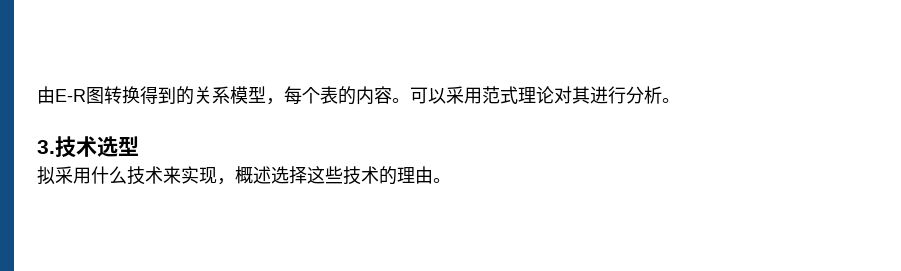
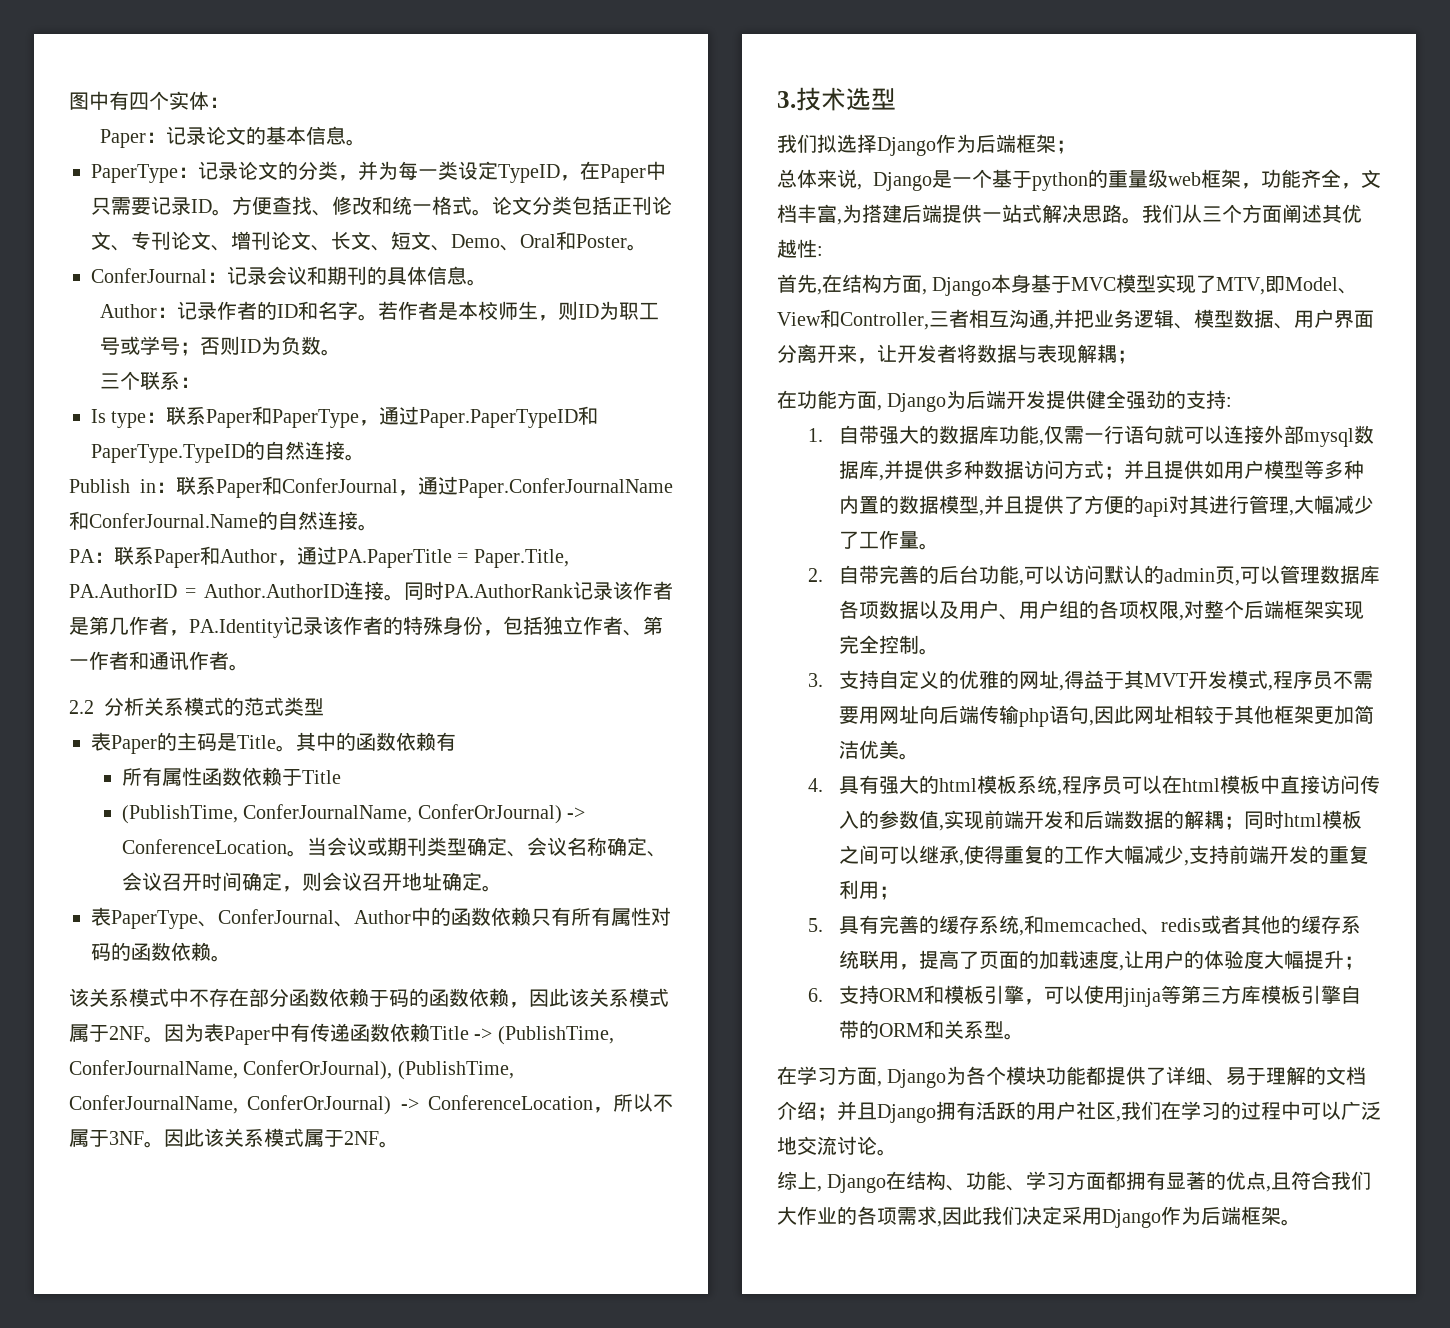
- 由E-R图转换得到的关系模型，每个表的内容。可以采用范式理论对其进行分析。
+ 图中有四个实体：
+ Paper：记录论文的基本信息。
+ PaperType：记录论文的分类，并为每一类设定TypeID，在Paper中只需要记录ID。方便查找、修改和统一格式。论文分类包括正刊论文、专刊论文、增刊论文、长文、短文、Demo、Oral和Poster。
+ ConferJournal：记录会议和期刊的具体信息。
+ Author：记录作者的ID和名字。若作者是本校师生，则ID为职工号或学号；否则ID为负数。
+ 三个联系：
+ Is type：联系Paper和PaperType，通过Paper.PaperTypeID和PaperType.TypeID的自然连接。
+ Publish in：联系Paper和ConferJournal，通过Paper.ConferJournalName和ConferJournal.Name的自然连接。
+ PA：联系Paper和Author，通过PA.PaperTitle = Paper.Title, PA.AuthorID = Author.AuthorID连接。同时PA.AuthorRank记录该作者是第几作者，PA.Identity记录该作者的特殊身份，包括独立作者、第一作者和通讯作者。
+ 2.2分析关系模式的范式类型
+ 表Paper的主码是Title。其中的函数依赖有
+ 所有属性函数依赖于Title
+ (PublishTime, ConferJournalName, ConferOrJournal) -> ConferenceLocation。当会议或期刊类型确定、会议名称确定、会议召开时间确定，则会议召开地址确定。
+ 表PaperType、ConferJournal、Author中的函数依赖只有所有属性对码的函数依赖。
+ 该关系模式中不存在部分函数依赖于码的函数依赖，因此该关系模式属于2NF。因为表Paper中有传递函数依赖Title -> (PublishTime, ConferJournalName, ConferOrJournal), (PublishTime, ConferJournalName, ConferOrJournal) -> ConferenceLocation，所以不属于3NF。因此该关系模式属于2NF。
  3.技术选型
- 拟采用什么技术来实现，概述选择这些技术的理由。
+ 我们拟选择Django作为后端框架；
+ 总体来说, Django是一个基于python的重量级web框架，功能齐全，文档丰富,为搭建后端提供一站式解决思路。我们从三个方面阐述其优越性:
+ 首先,在结构方面, Django本身基于MVC模型实现了MTV,即Model、View和Controller,三者相互沟通,并把业务逻辑、模型数据、用户界面分离开来，让开发者将数据与表现解耦；
+ 在功能方面, Django为后端开发提供健全强劲的支持:
+ 1.自带强大的数据库功能,仅需一行语句就可以连接外部mysql数据库,并提供多种数据访问方式；并且提供如用户模型等多种内置的数据模型,并且提供了方便的api对其进行管理,大幅减少了工作量。
+ 2.自带完善的后台功能,可以访问默认的admin页,可以管理数据库各项数据以及用户、用户组的各项权限,对整个后端框架实现完全控制。
+ 3.支持自定义的优雅的网址,得益于其MVT开发模式,程序员不需要用网址向后端传输php语句,因此网址相较于其他框架更加简洁优美。
+ 4.具有强大的html模板系统,程序员可以在html模板中直接访问传入的参数值,实现前端开发和后端数据的解耦；同时html模板之间可以继承,使得重复的工作大幅减少,支持前端开发的重复利用；
+ 5.具有完善的缓存系统,和memcached、redis或者其他的缓存系统联用，提高了页面的加载速度,让用户的体验度大幅提升；
+ 6.支持ORM和模板引擎，可以使用jinja等第三方库模板引擎自带的ORM和关系型。
+ 在学习方面, Django为各个模块功能都提供了详细、易于理解的文档介绍；并且Django拥有活跃的用户社区,我们在学习的过程中可以广泛地交流讨论。
+ 综上, Django在结构、功能、学习方面都拥有显著的优点,且符合我们大作业的各项需求,因此我们决定采用Django作为后端框架。

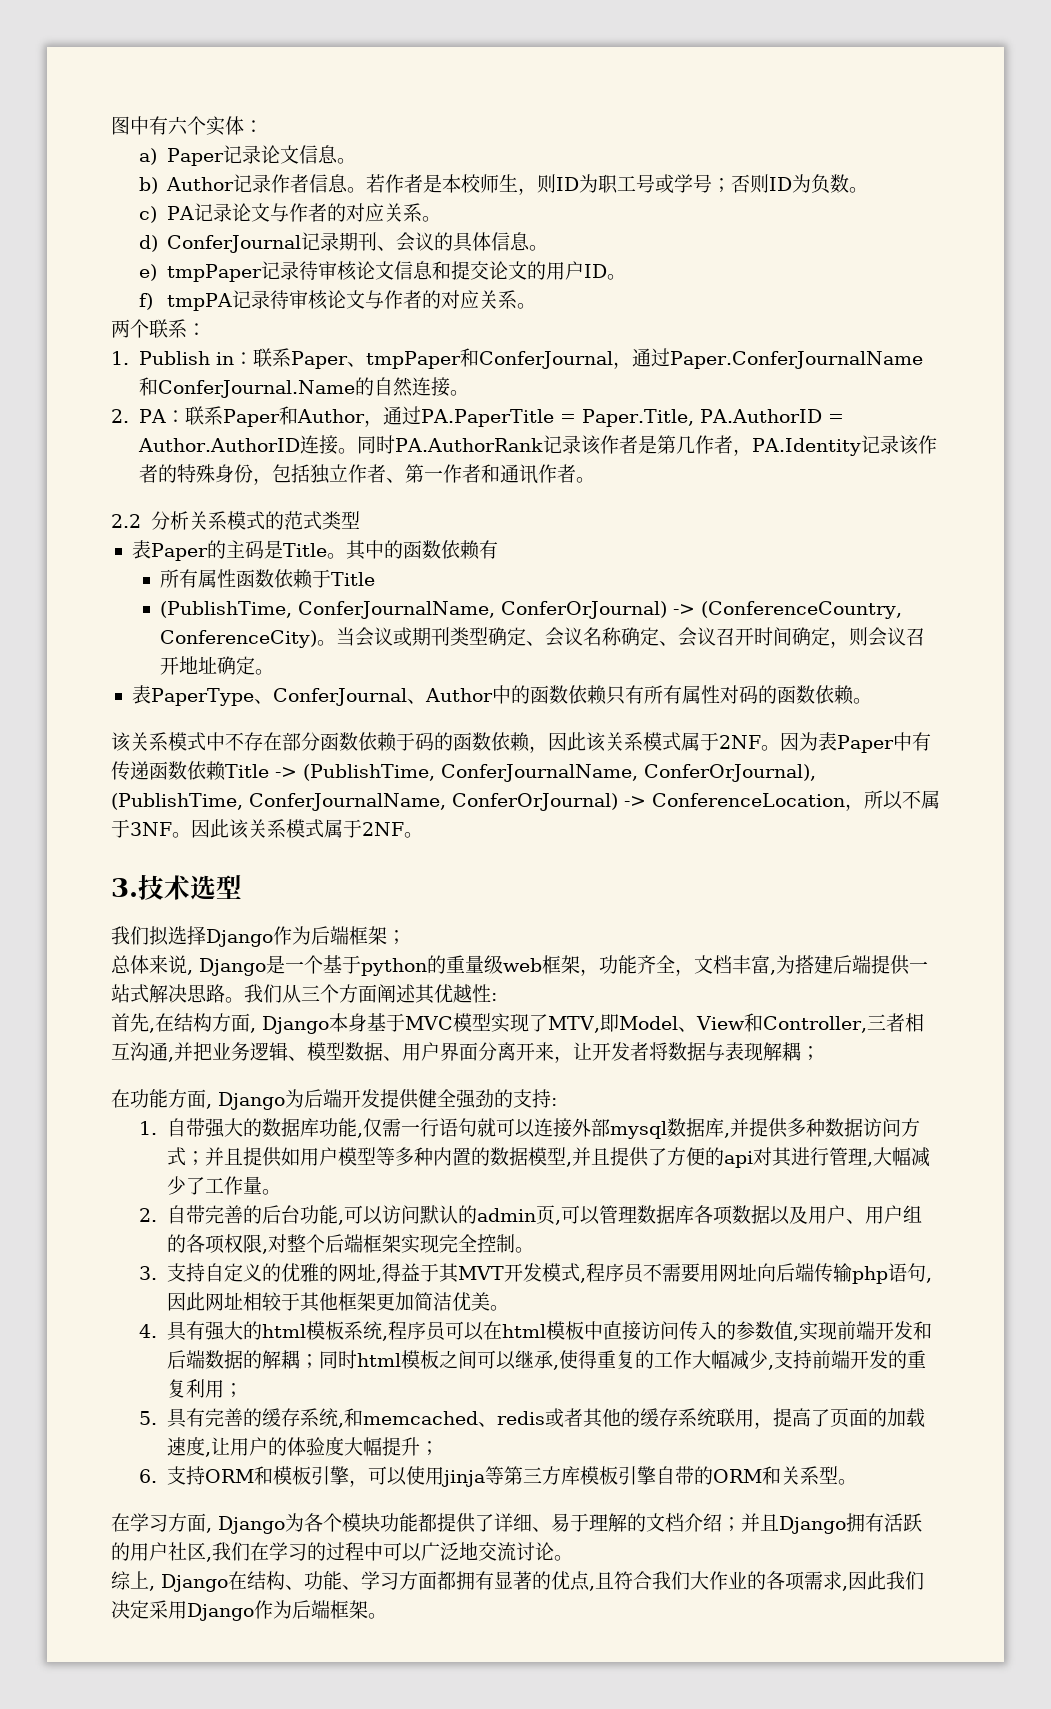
- 图中有四个实体：
+ 图中有六个实体：
- Paper：记录论文的基本信息。
- PaperType：记录论文的分类，并为每一类设定TypeID，在Paper中只需要记录ID。方便查找、修改和统一格式。论文分类包括正刊论文、专刊论文、增刊论文、长文、短文、Demo、Oral和Poster。
- ConferJournal：记录会议和期刊的具体信息。
- Author：记录作者的ID和名字。
+ a) Paper记录论文信息。
+ b) Author记录作者信息。
- 三个联系：
- Is type：联系Paper和PaperType，通过Paper.PaperTypeID和PaperType.TypeID的自然连接。
- Publish in：联系Paper和ConferJournal，通过Paper.ConferJournalName和ConferJournal.Name的自然连接。
+ c) PA记录论文与作者的对应关系。
+ d) ConferJournal记录期刊、会议的具体信息。
+ e) tmpPaper记录待审核论文信息和提交论文的用户ID。
+ f) tmpPA记录待审核论文与作者的对应关系。
+ 两个联系：
+ 1. Publish in：联系Paper、tmpPaper和ConferJournal，通过Paper.ConferJournalName和ConferJournal.Name的自然连接。
- PA：联系Paper和Author，通过PA.PaperTitle = Paper.Title, PA.AuthorID = Author.AuthorID连接。
+ 2. PA：联系Paper和Author，通过PA.PaperTitle = Paper.Title, PA.AuthorID = Author.AuthorID连接。
- (PublishTime, ConferJournalName, ConferOrJournal) -> ConferenceLocation。
+ (PublishTime, ConferJournalName, ConferOrJournal) -> (ConferenceCountry, ConferenceCity)。

